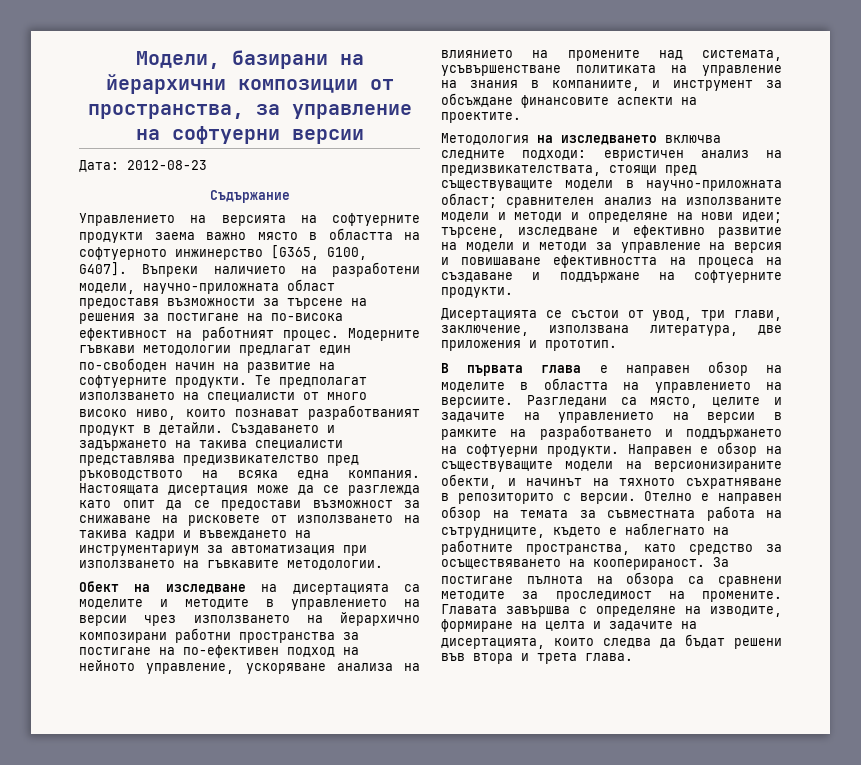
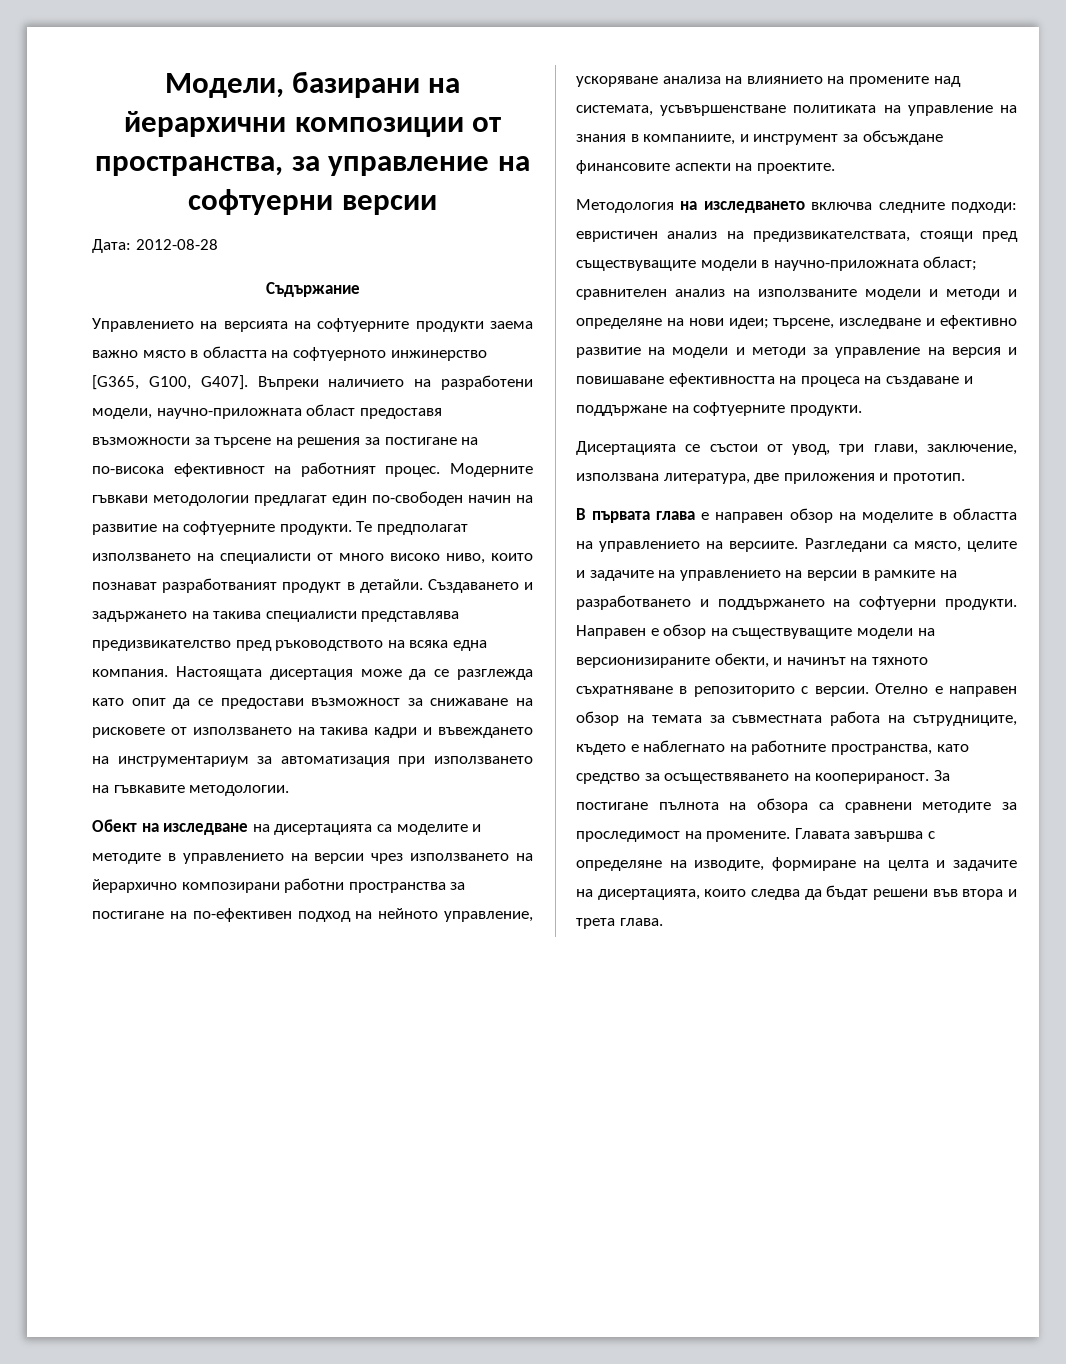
- Дата: 2012-08-23
+ Дата: 2012-08-28

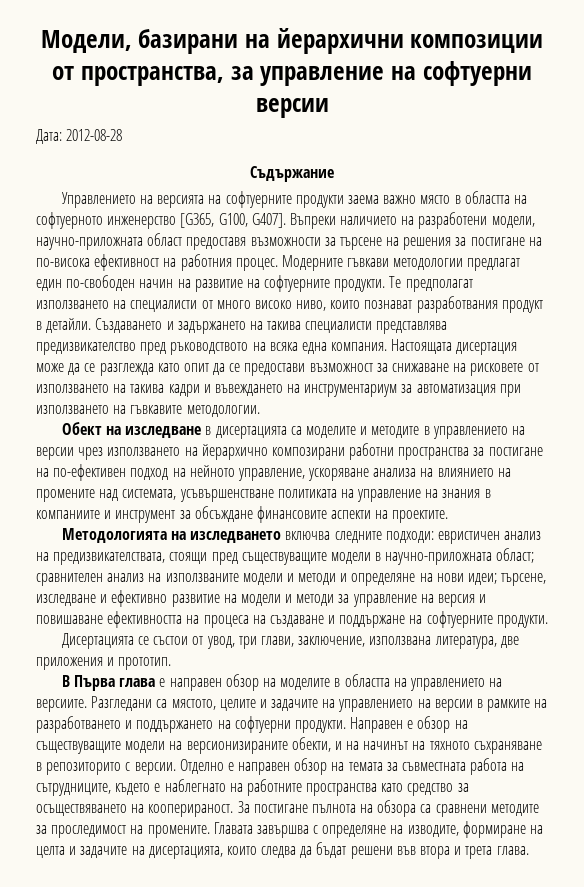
- Управлението на версията на софтуерните продукти заема важно място в областта на софтуерното инжинерство [G365, G100, G407].
+ Управлението на версията на софтуерните продукти заема важно място в областта на софтуерното инженерство [G365, G100, G407].
- Въпреки наличието на разработени модели, научно-приложната област предоставя възможности за търсене на решения за постигане на по-висока ефективност на работният процес.
+ Въпреки наличието на разработени модели, научно-приложната област предоставя възможности за търсене на решения за постигане на по-висока ефективност на работния процес.
- Те предполагат използването на специалисти от много високо ниво, които познават разработваният продукт в детайли.
+ Те предполагат използването на специалисти от много високо ниво, които познават разработвания продукт в детайли.
- Обект на изследване на дисертацията са моделите и методите в управлението на версии чрез използването на йерархично композирани работни пространства за постигане на по-ефективен подход на нейното управление, ускоряване анализа на влиянието на промените над системата, усъвършенстване политиката на управление на знания в компаниите, и инструмент за обсъждане финансовите аспекти на проектите.
+ Обект на изследване в дисертацията са моделите и методите в управлението на версии чрез използването на йерархично композирани работни пространства за постигане на по-ефективен подход на нейното управление, ускоряване анализа на влиянието на промените над системата, усъвършенстване политиката на управление на знания в компаниите и инструмент за обсъждане финансовите аспекти на проектите.
- Методология на изследването включва следните подходи: евристичен анализ на предизвикателствата, стоящи пред съществуващите модели в научно-приложната област; сравнителен анализ на използваните модели и методи и определяне на нови идеи; търсене, изследване и ефективно развитие на модели и методи за управление на версия и повишаване ефективността на процеса на създаване и поддържане на софтуерните продукти.
+ Методологията на изследването включва следните подходи: евристичен анализ на предизвикателствата, стоящи пред съществуващите модели в научно-приложната област; сравнителен анализ на използваните модели и методи и определяне на нови идеи; търсене, изследване и ефективно развитие на модели и методи за управление на версия и повишаване ефективността на процеса на създаване и поддържане на софтуерните продукти.
- В първата глава е направен обзор на моделите в областта на управлението на версиите.
+ В Първа глава е направен обзор на моделите в областта на управлението на версиите.
- Разгледани са място, целите и задачите на управлението на версии в рамките на разработването и поддържането на софтуерни продукти.
+ Разгледани са мястото, целите и задачите на управлението на версии в рамките на разработването и поддържането на софтуерни продукти.
- Направен е обзор на съществуващите модели на версионизираните обекти, и начинът на тяхното съхратняване в репозиторито с версии.
+ Направен е обзор на съществуващите модели на версионизираните обекти, и на начинът на тяхното съхраняване в репозиторито с версии.
- Отелно е направен обзор на темата за съвместната работа на сътрудниците, където е наблегнато на работните пространства, като средство за осъществяването на кооперираност.
+ Отделно е направен обзор на темата за съвместната работа на сътрудниците, където е наблегнато на работните пространства като средство за осъществяването на кооперираност.

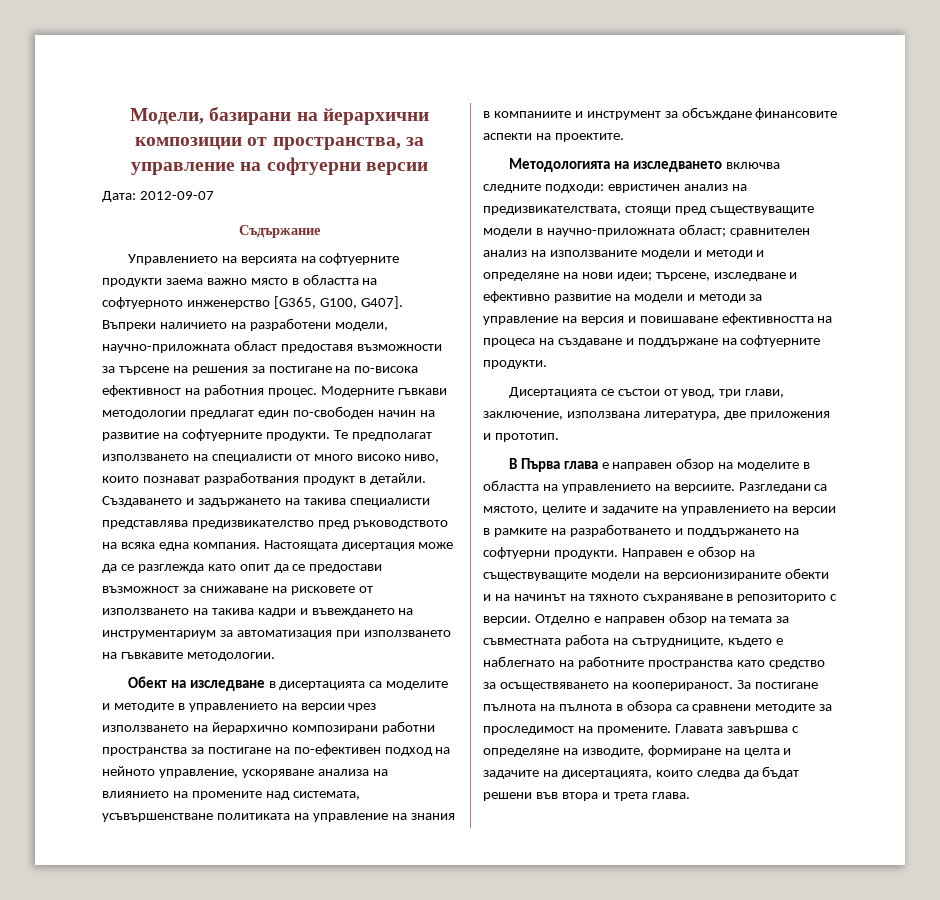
- Дата: 2012-08-28
+ Дата: 2012-09-07
- Направен е обзор на съществуващите модели на версионизираните обекти, и на начинът на тяхното съхраняване в репозиторито с версии.
+ Направен е обзор на съществуващите модели на версионизираните обекти и на начинът на тяхното съхраняване в репозиторито с версии.
- За постигане пълнота на обзора са сравнени методите за проследимост на промените.
+ За постигане пълнота на пълнота в обзора са сравнени методите за проследимост на промените.

